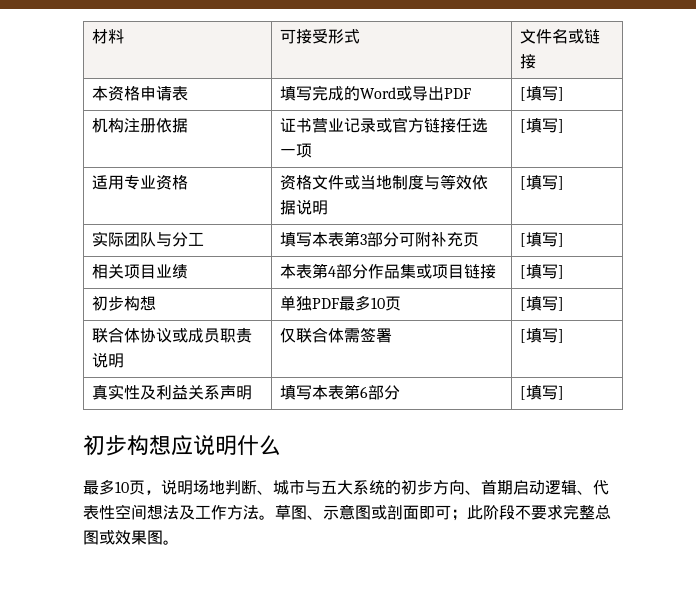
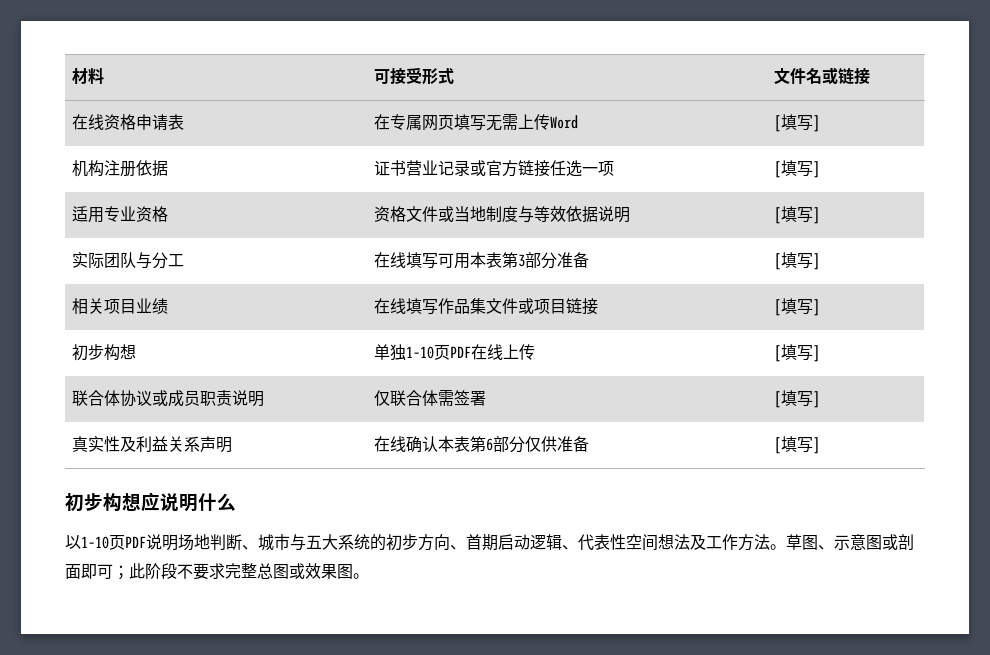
- 本资格申请表 | 填写完成的Word或导出PDF | [填写]
+ 在线资格申请表 | 在专属网页填写无需上传Word | [填写]
- 实际团队与分工 | 填写本表第3部分可附补充页 | [填写]
+ 实际团队与分工 | 在线填写可用本表第3部分准备 | [填写]
- 相关项目业绩 | 本表第4部分作品集或项目链接 | [填写]
+ 相关项目业绩 | 在线填写作品集文件或项目链接 | [填写]
- 初步构想 | 单独PDF最多10页 | [填写]
+ 初步构想 | 单独1–10页PDF在线上传 | [填写]
- 真实性及利益关系声明 | 填写本表第6部分 | [填写]
+ 真实性及利益关系声明 | 在线确认本表第6部分仅供准备 | [填写]
- 最多10页，说明场地判断、城市与五大系统的初步方向、首期启动逻辑、代表性空间想法及工作方法。
+ 以1–10页PDF说明场地判断、城市与五大系统的初步方向、首期启动逻辑、代表性空间想法及工作方法。

